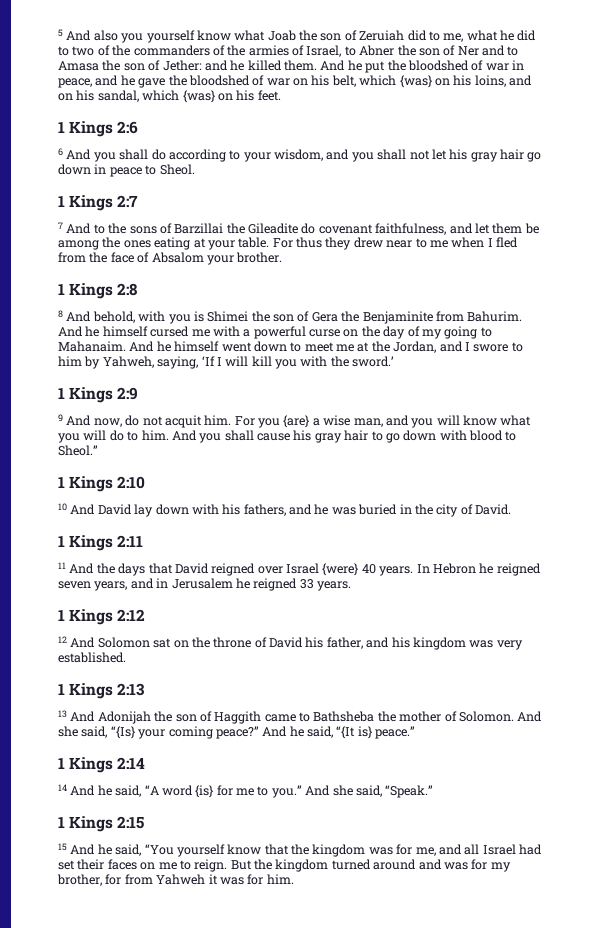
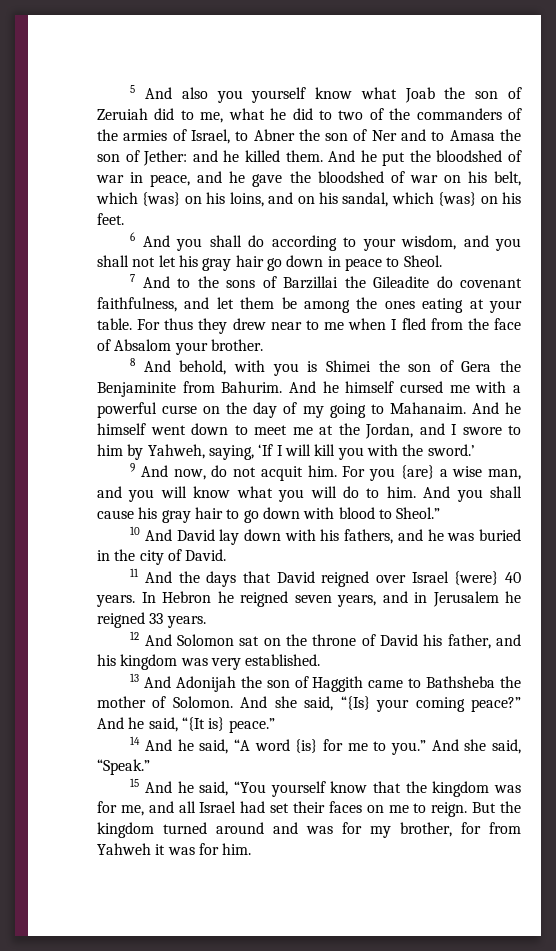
- 1 Kings 2:6
- 1 Kings 2:7
- 1 Kings 2:8
- 1 Kings 2:9
- 1 Kings 2:10
- 1 Kings 2:11
- 1 Kings 2:12
- 1 Kings 2:13
- 1 Kings 2:14
- 1 Kings 2:15

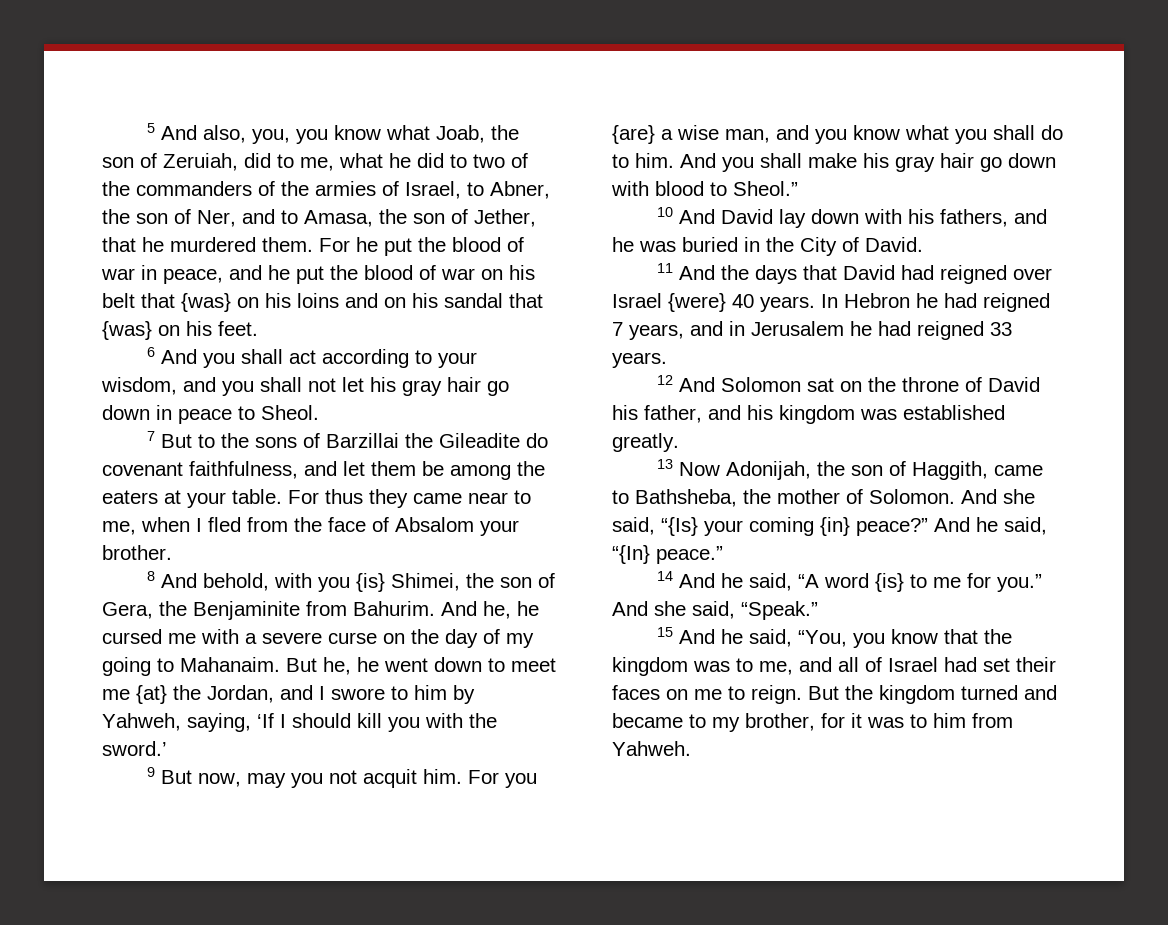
- 5 And also you yourself know what Joab the son of Zeruiah did to me, what he did to two of the commanders of the armies of Israel, to Abner the son of Ner and to Amasa the son of Jether: and he killed them. And he put the bloodshed of war in peace, and he gave the bloodshed of war on his belt, which {was} on his loins, and on his sandal, which {was} on his feet.
+ 5 And also, you, you know what Joab, the son of Zeruiah, did to me, what he did to two of the commanders of the armies of Israel, to Abner, the son of Ner, and to Amasa, the son of Jether, that he murdered them. For he put the blood of war in peace, and he put the blood of war on his belt that {was} on his loins and on his sandal that {was} on his feet.
- 6 And you shall do according to your wisdom, and you shall not let his gray hair go down in peace to Sheol.
+ 6 And you shall act according to your wisdom, and you shall not let his gray hair go down in peace to Sheol.
- 7 And to the sons of Barzillai the Gileadite do covenant faithfulness, and let them be among the ones eating at your table.
+ 7 But to the sons of Barzillai the Gileadite do covenant faithfulness, and let them be among the eaters at your table.
- For thus they drew near to me when I fled from the face of Absalom your brother.
+ For thus they came near to me, when I fled from the face of Absalom your brother.
- 8 And behold, with you is Shimei the son of Gera the Benjaminite from Bahurim.
+ 8 And behold, with you {is} Shimei, the son of Gera, the Benjaminite from Bahurim.
- And he himself cursed me with a powerful curse on the day of my going to Mahanaim.
+ And he, he cursed me with a severe curse on the day of my going to Mahanaim.
- And he himself went down to meet me at the Jordan, and I swore to him by Yahweh, saying, ‘If I will kill you with the sword.’
+ But he, he went down to meet me {at} the Jordan, and I swore to him by Yahweh, saying, ‘If I should kill you with the sword.’
- 9 And now, do not acquit him.
+ 9 But now, may you not acquit him.
- For you {are} a wise man, and you will know what you will do to him.
+ For you {are} a wise man, and you know what you shall do to him.
- And you shall cause his gray hair to go down with blood to Sheol.”
+ And you shall make his gray hair go down with blood to Sheol.”
- 10 And David lay down with his fathers, and he was buried in the city of David.
+ 10 And David lay down with his fathers, and he was buried in the City of David.
- 11 And the days that David reigned over Israel {were} 40 years.
+ 11 And the days that David had reigned over Israel {were} 40 years.
- In Hebron he reigned seven years, and in Jerusalem he reigned 33 years.
+ In Hebron he had reigned 7 years, and in Jerusalem he had reigned 33 years.
- 12 And Solomon sat on the throne of David his father, and his kingdom was very established.
+ 12 And Solomon sat on the throne of David his father, and his kingdom was established greatly.
- 13 And Adonijah the son of Haggith came to Bathsheba the mother of Solomon.
+ 13 Now Adonijah, the son of Haggith, came to Bathsheba, the mother of Solomon.
- And she said, “{Is} your coming peace?”
+ And she said, “{Is} your coming {in} peace?”
- And he said, “{It is} peace.”
+ And he said, “{In} peace.”
- 14 And he said, “A word {is} for me to you.”
+ 14 And he said, “A word {is} to me for you.”
- 15 And he said, “You yourself know that the kingdom was for me, and all Israel had set their faces on me to reign.
+ 15 And he said, “You, you know that the kingdom was to me, and all of Israel had set their faces on me to reign.
- But the kingdom turned around and was for my brother, for from Yahweh it was for him.
+ But the kingdom turned and became to my brother, for it was to him from Yahweh.

